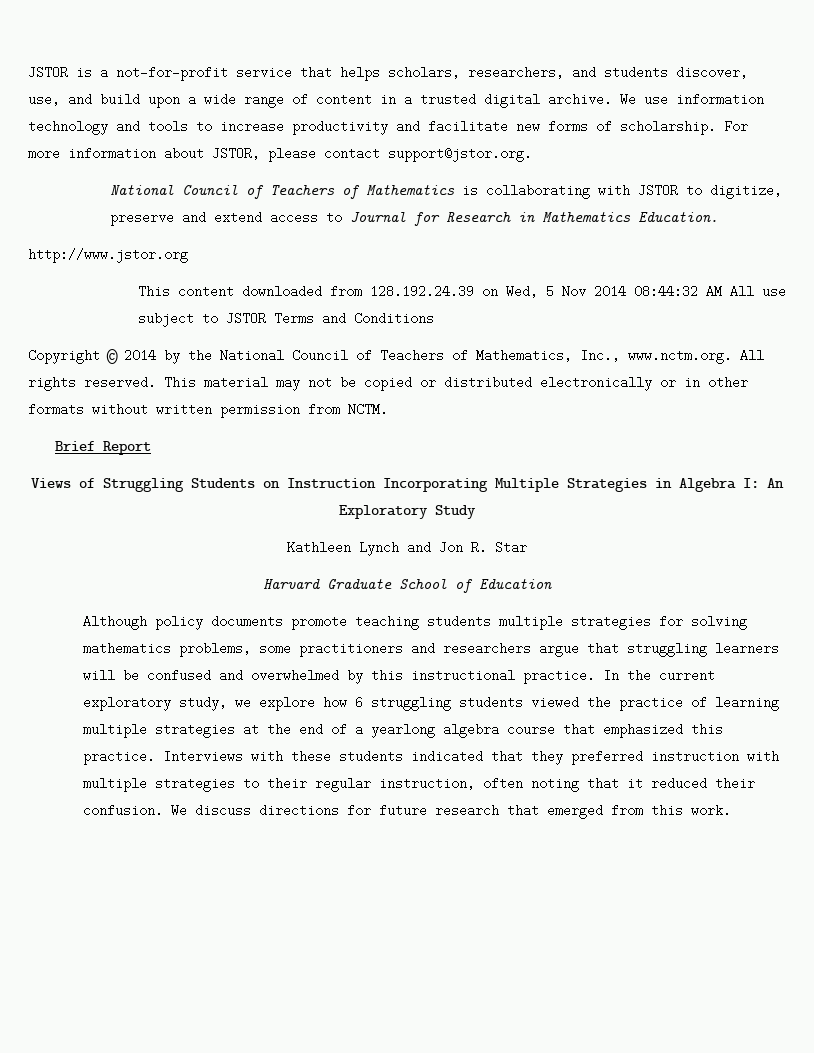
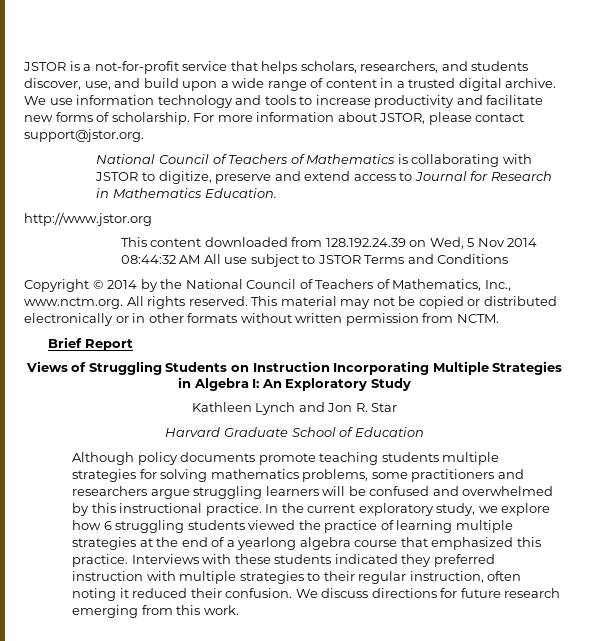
- Although policy documents promote teaching students multiple strategies for solving mathematics problems, some practitioners and researchers argue that struggling learners will be confused and overwhelmed by this instructional practice.
+ Although policy documents promote teaching students multiple strategies for solving mathematics problems, some practitioners and researchers argue struggling learners will be confused and overwhelmed by this instructional practice.
- Interviews with these students indicated that they preferred instruction with multiple strategies to their regular instruction, often noting that it reduced their confusion.
+ Interviews with these students indicated they preferred instruction with multiple strategies to their regular instruction, often noting it reduced their confusion.
- We discuss directions for future research that emerged from this work.
+ We discuss directions for future research emerging from this work.

